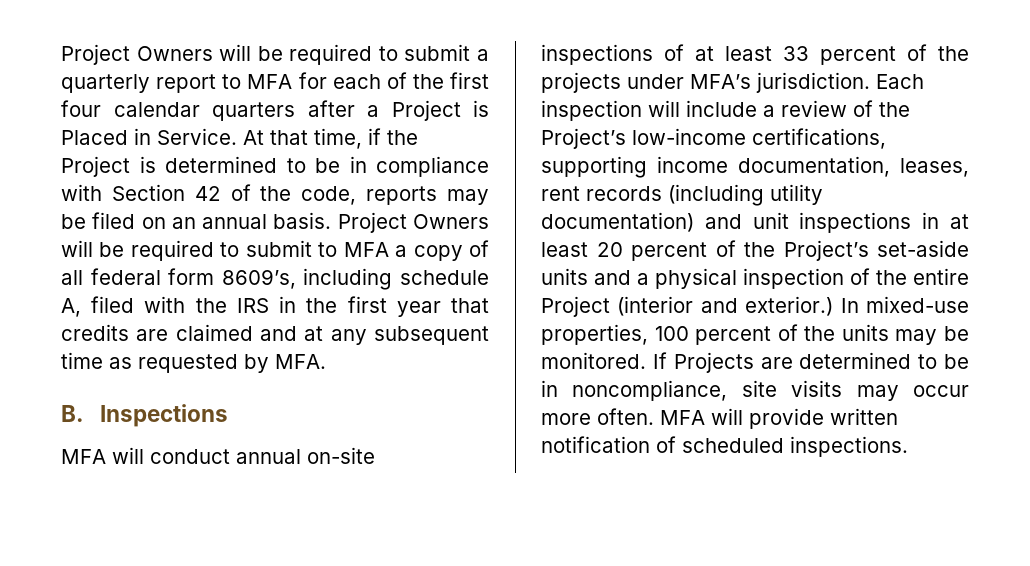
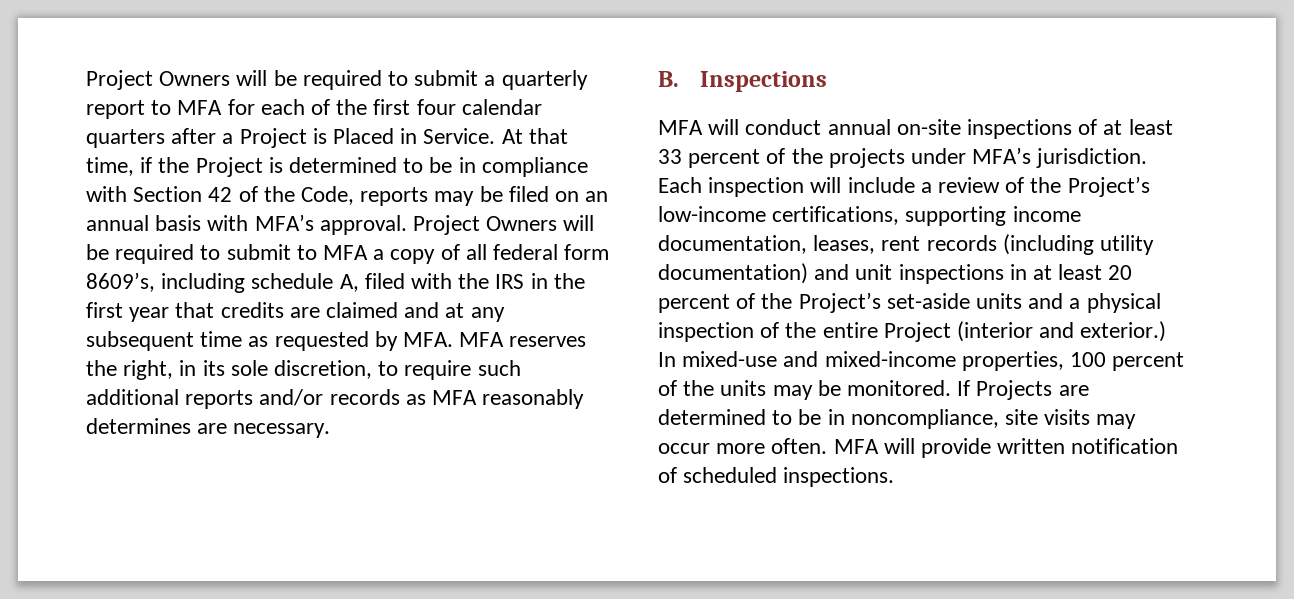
- At that time, if the Project is determined to be in compliance with Section 42 of the code, reports may be filed on an annual basis.
+ At that time, if the Project is determined to be in compliance with Section 42 of the Code, reports may be filed on an annual basis with MFA’s approval.
- Project Owners will be required to submit to MFA a copy of all federal form 8609’s, including schedule A, filed with the IRS in the first year that credits are claimed and at any subsequent time as requested by MFA.
+ Project Owners will be required to submit to MFA a copy of all federal form 8609’s, including schedule A, filed with the IRS in the first year that credits are claimed and at any subsequent time as requested by MFA. MFA reserves the right, in its sole discretion, to require such additional reports and/or records as MFA reasonably determines are necessary.
- In mixed-use properties, 100 percent of the units may be monitored.
+ In mixed-use and mixed-income properties, 100 percent of the units may be monitored.

